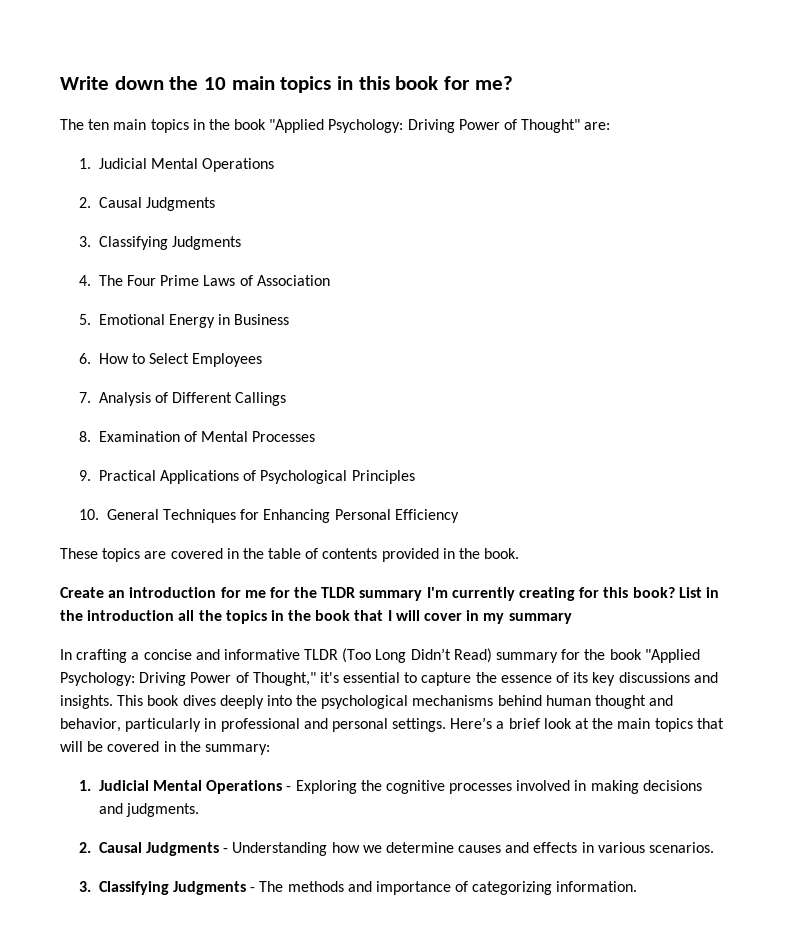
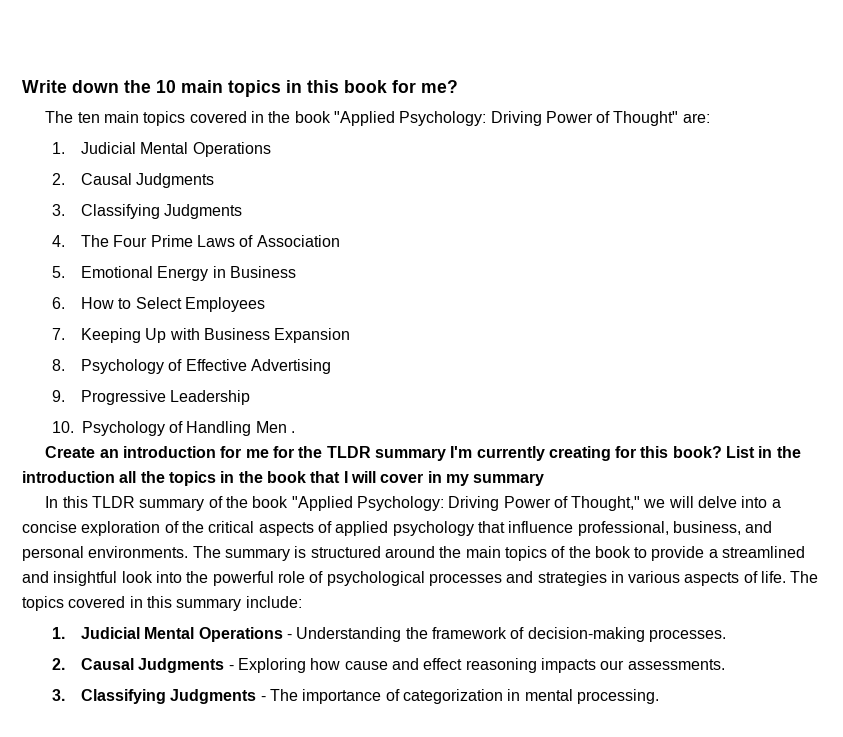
- The ten main topics in the book "Applied Psychology: Driving Power of Thought" are:
+ The ten main topics covered in the book "Applied Psychology: Driving Power of Thought" are:
- 7. Analysis of Different Callings
- 8. Examination of Mental Processes
- 9. Practical Applications of Psychological Principles
- 10. General Techniques for Enhancing Personal Efficiency
- These topics are covered in the table of contents provided in the book.
+ 7. Keeping Up with Business Expansion
+ 8. Psychology of Effective Advertising
+ 9. Progressive Leadership
+ 10. Psychology of Handling Men .
- In crafting a concise and informative TLDR (Too Long Didn’t Read) summary for the book "Applied Psychology: Driving Power of Thought," it's essential to capture the essence of its key discussions and insights. This book dives deeply into the psychological mechanisms behind human thought and behavior, particularly in professional and personal settings. Here’s a brief look at the main topics that will be covered in the summary:
+ In this TLDR summary of the book "Applied Psychology: Driving Power of Thought," we will delve into a concise exploration of the critical aspects of applied psychology that influence professional, business, and personal environments. The summary is structured around the main topics of the book to provide a streamlined and insightful look into the powerful role of psychological processes and strategies in various aspects of life. The topics covered in this summary include:
- 1. Judicial Mental Operations - Exploring the cognitive processes involved in making decisions and judgments.
- 2. Causal Judgments - Understanding how we determine causes and effects in various scenarios.
+ 1. Judicial Mental Operations - Understanding the framework of decision-making processes.
+ 2. Causal Judgments - Exploring how cause and effect reasoning impacts our assessments.
- 3. Classifying Judgments - The methods and importance of categorizing information.
+ 3. Classifying Judgments - The importance of categorization in mental processing.

